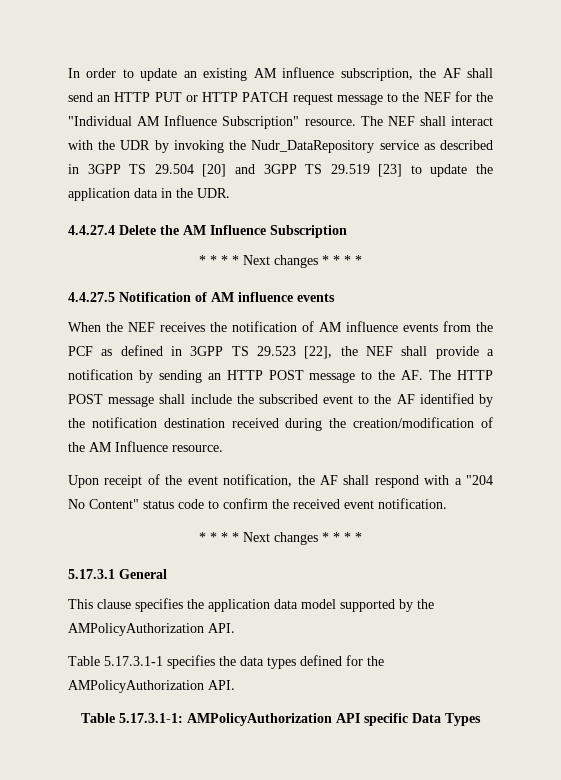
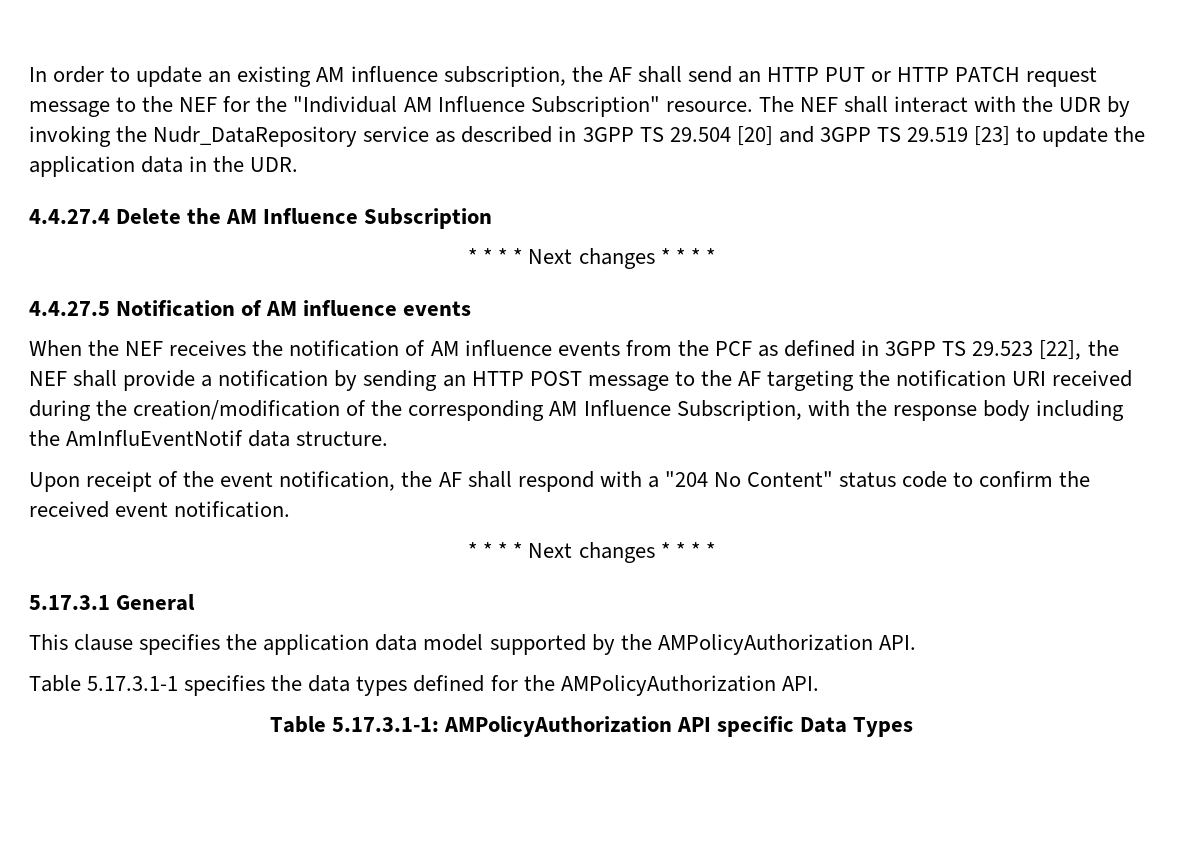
- When the NEF receives the notification of AM influence events from the PCF as defined in 3GPP TS 29.523 [22], the NEF shall provide a notification by sending an HTTP POST message to the AF. The HTTP POST message shall include the subscribed event to the AF identified by the notification destination received during the creation/modification of the AM Influence resource.
+ When the NEF receives the notification of AM influence events from the PCF as defined in 3GPP TS 29.523 [22], the NEF shall provide a notification by sending an HTTP POST message to the AF targeting the notification URI received during the creation/modification of the corresponding AM Influence Subscription, with the response body including the AmInfluEventNotif data structure.

